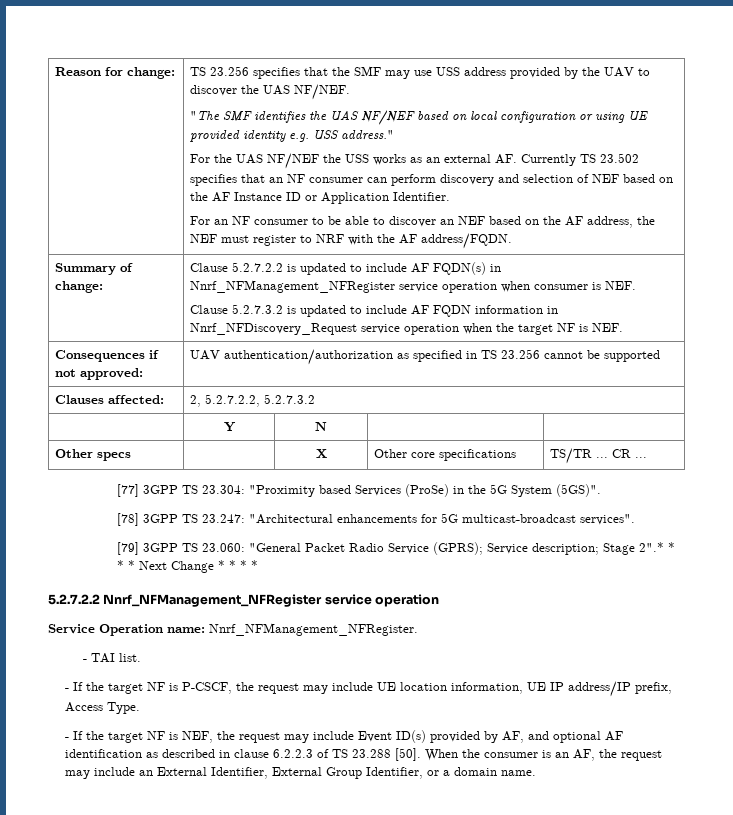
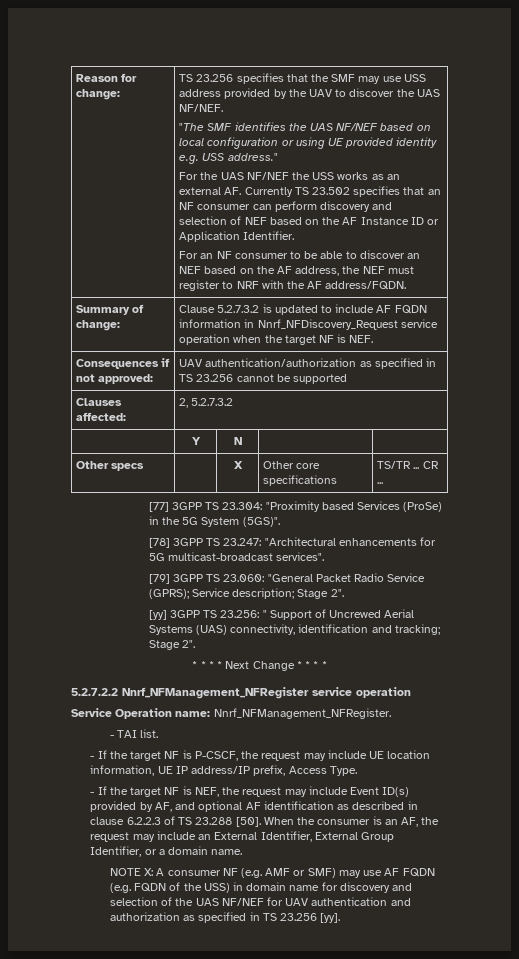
- Summary of change: | Clause 5.2.7.2.2 is updated to include AF FQDN(s) in Nnrf_NFManagement_NFRegister service operation when consumer is NEF.
- Clause 5.2.7.3.2 is updated to include AF FQDN information in Nnrf_NFDiscovery_Request service operation when the target NF is NEF.
+ Summary of change: | Clause 5.2.7.3.2 is updated to include AF FQDN information in Nnrf_NFDiscovery_Request service operation when the target NF is NEF.
- Clauses affected: | 2, 5.2.7.2.2, 5.2.7.3.2
+ Clauses affected: | 2, 5.2.7.3.2
- [79] 3GPP TS 23.060: "General Packet Radio Service (GPRS); Service description; Stage 2".* * * * Next Change * * * *
+ [79] 3GPP TS 23.060: "General Packet Radio Service (GPRS); Service description; Stage 2".
+ [yy] 3GPP TS 23.256: " Support of Uncrewed Aerial Systems (UAS) connectivity, identification and tracking; Stage 2".
+ * * * * Next Change * * * *
+ NOTE X: A consumer NF (e.g. AMF or SMF) may use AF FQDN (e.g. FQDN of the USS) in domain name for discovery and selection of the UAS NF/NEF for UAV authentication and authorization as specified in TS 23.256 [yy].

